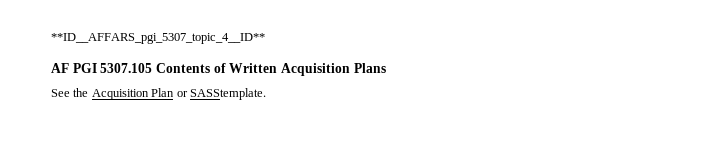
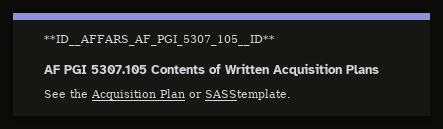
- **ID__AFFARS_pgi_5307_topic_4__ID**
+ **ID__AFFARS_AF_PGI_5307_105__ID**

